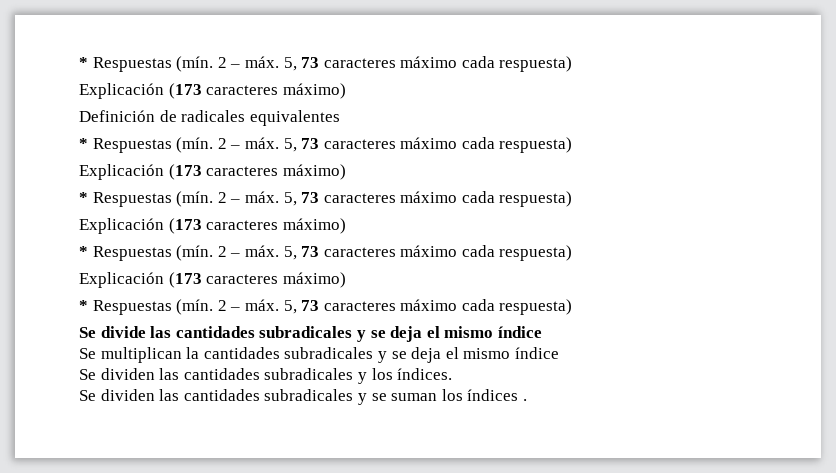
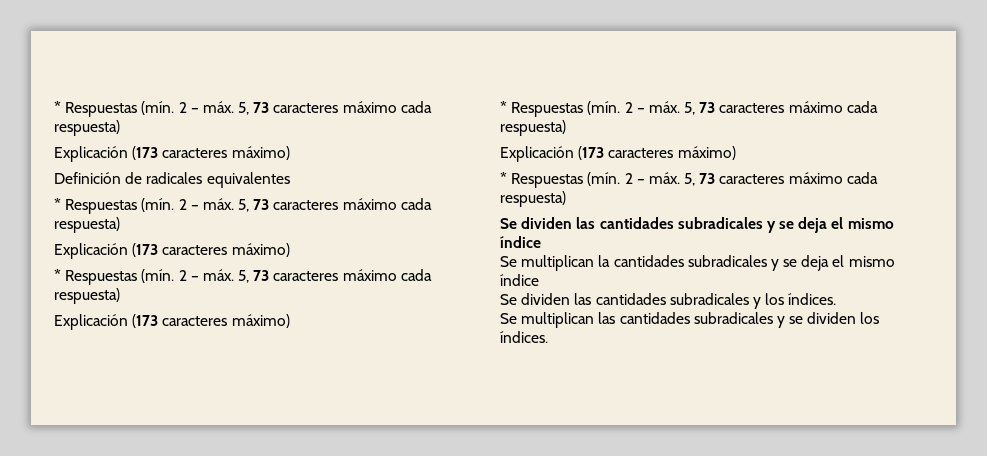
- Se divide las cantidades subradicales y se deja el mismo índice
+ Se dividen las cantidades subradicales y se deja el mismo índice
- Se dividen las cantidades subradicales y se suman los índices .
+ Se multiplican las cantidades subradicales y se dividen los índices.

